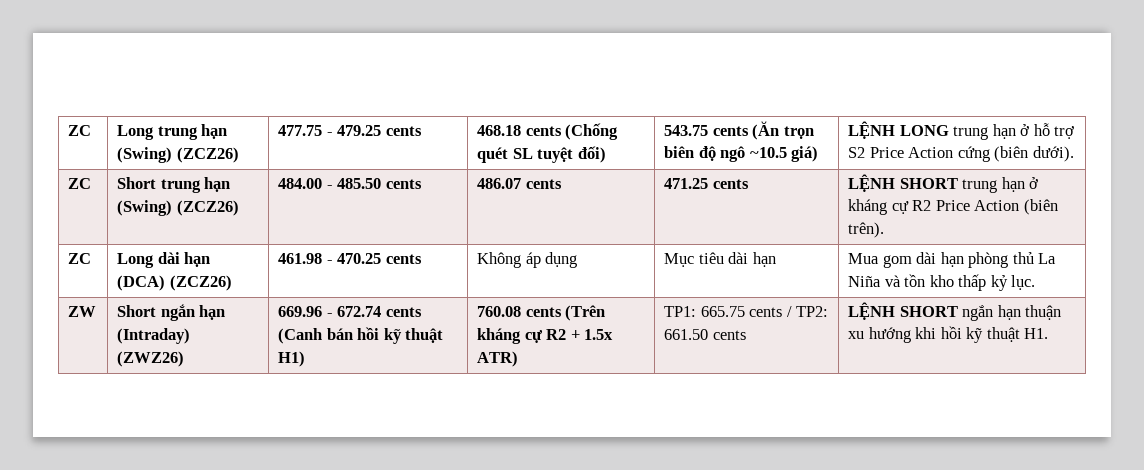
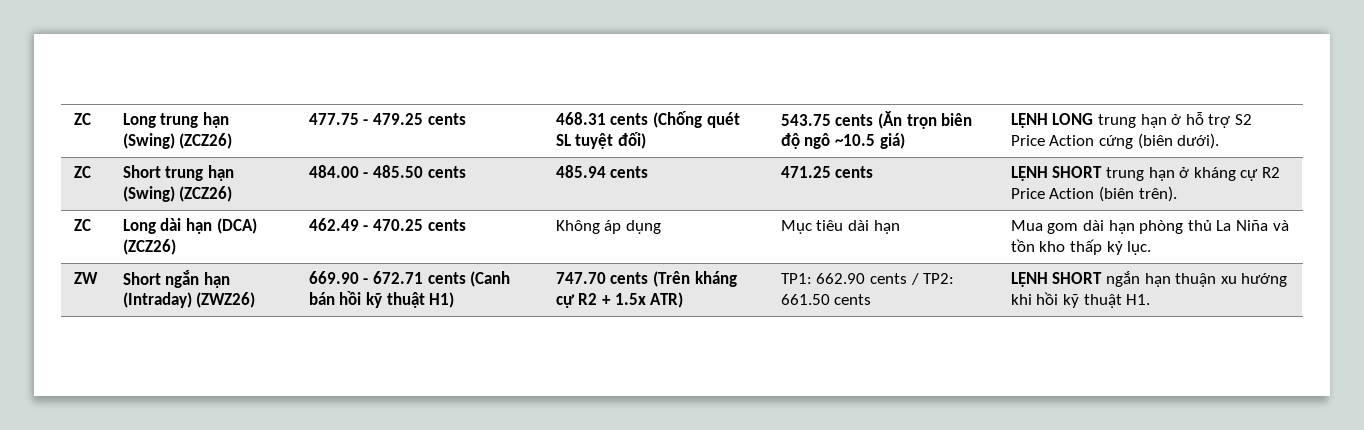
- ZC | Long trung hạn (Swing) (ZCZ26) | 477.75 - 479.25 cents | 468.18 cents (Chống quét SL tuyệt đối) | 543.75 cents (Ăn trọn biên độ ngô ~10.5 giá) | LỆNH LONG trung hạn ở hỗ trợ S2 Price Action cứng (biên dưới).
+ ZC | Long trung hạn (Swing) (ZCZ26) | 477.75 - 479.25 cents | 468.31 cents (Chống quét SL tuyệt đối) | 543.75 cents (Ăn trọn biên độ ngô ~10.5 giá) | LỆNH LONG trung hạn ở hỗ trợ S2 Price Action cứng (biên dưới).
- ZC | Short trung hạn (Swing) (ZCZ26) | 484.00 - 485.50 cents | 486.07 cents | 471.25 cents | LỆNH SHORT trung hạn ở kháng cự R2 Price Action (biên trên).
+ ZC | Short trung hạn (Swing) (ZCZ26) | 484.00 - 485.50 cents | 485.94 cents | 471.25 cents | LỆNH SHORT trung hạn ở kháng cự R2 Price Action (biên trên).
- ZC | Long dài hạn (DCA) (ZCZ26) | 461.98 - 470.25 cents | Không áp dụng | Mục tiêu dài hạn | Mua gom dài hạn phòng thủ La Niña và tồn kho thấp kỷ lục.
+ ZC | Long dài hạn (DCA) (ZCZ26) | 462.49 - 470.25 cents | Không áp dụng | Mục tiêu dài hạn | Mua gom dài hạn phòng thủ La Niña và tồn kho thấp kỷ lục.
- 669.96 - 672.74 cents (Canh bán hồi kỹ thuật H1)
+ 669.90 - 672.71 cents (Canh bán hồi kỹ thuật H1)
- 760.08 cents (Trên kháng cự R2 + 1.5x ATR)
+ 747.70 cents (Trên kháng cự R2 + 1.5x ATR)
- TP1: 665.75 cents / TP2: 661.50 cents
+ TP1: 662.90 cents / TP2: 661.50 cents

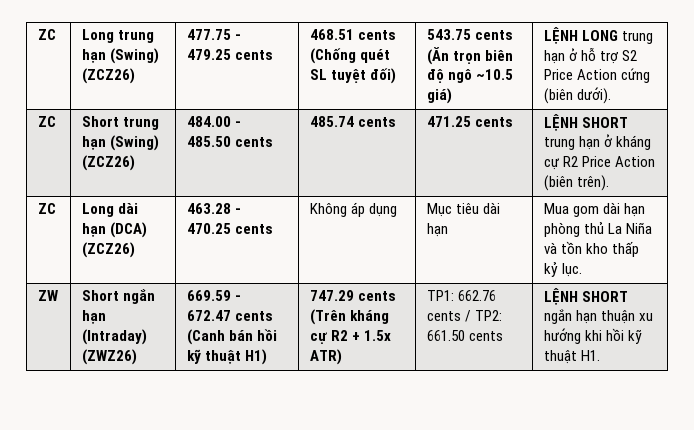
- ZC | Long trung hạn (Swing) (ZCZ26) | 477.75 - 479.25 cents | 468.31 cents (Chống quét SL tuyệt đối) | 543.75 cents (Ăn trọn biên độ ngô ~10.5 giá) | LỆNH LONG trung hạn ở hỗ trợ S2 Price Action cứng (biên dưới).
+ ZC | Long trung hạn (Swing) (ZCZ26) | 477.75 - 479.25 cents | 468.51 cents (Chống quét SL tuyệt đối) | 543.75 cents (Ăn trọn biên độ ngô ~10.5 giá) | LỆNH LONG trung hạn ở hỗ trợ S2 Price Action cứng (biên dưới).
- ZC | Short trung hạn (Swing) (ZCZ26) | 484.00 - 485.50 cents | 485.94 cents | 471.25 cents | LỆNH SHORT trung hạn ở kháng cự R2 Price Action (biên trên).
+ ZC | Short trung hạn (Swing) (ZCZ26) | 484.00 - 485.50 cents | 485.74 cents | 471.25 cents | LỆNH SHORT trung hạn ở kháng cự R2 Price Action (biên trên).
- ZC | Long dài hạn (DCA) (ZCZ26) | 462.49 - 470.25 cents | Không áp dụng | Mục tiêu dài hạn | Mua gom dài hạn phòng thủ La Niña và tồn kho thấp kỷ lục.
+ ZC | Long dài hạn (DCA) (ZCZ26) | 463.28 - 470.25 cents | Không áp dụng | Mục tiêu dài hạn | Mua gom dài hạn phòng thủ La Niña và tồn kho thấp kỷ lục.
- 669.90 - 672.71 cents (Canh bán hồi kỹ thuật H1)
+ 669.59 - 672.47 cents (Canh bán hồi kỹ thuật H1)
- 747.70 cents (Trên kháng cự R2 + 1.5x ATR)
+ 747.29 cents (Trên kháng cự R2 + 1.5x ATR)
- TP1: 662.90 cents / TP2: 661.50 cents
+ TP1: 662.76 cents / TP2: 661.50 cents

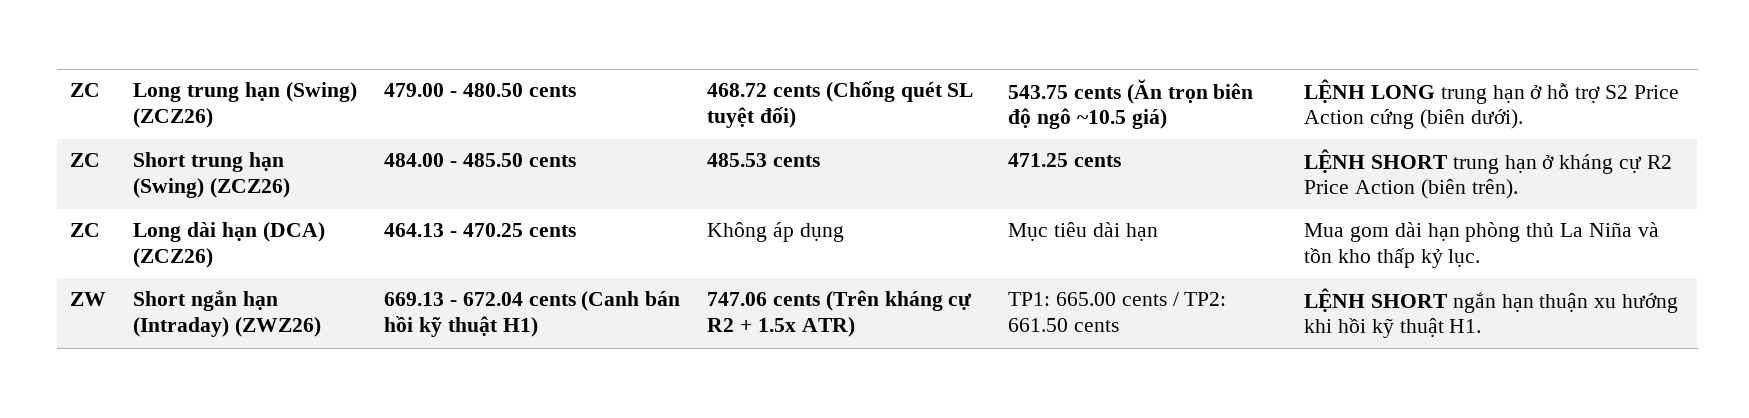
- ZC | Long trung hạn (Swing) (ZCZ26) | 477.75 - 479.25 cents | 468.51 cents (Chống quét SL tuyệt đối) | 543.75 cents (Ăn trọn biên độ ngô ~10.5 giá) | LỆNH LONG trung hạn ở hỗ trợ S2 Price Action cứng (biên dưới).
+ ZC | Long trung hạn (Swing) (ZCZ26) | 479.00 - 480.50 cents | 468.72 cents (Chống quét SL tuyệt đối) | 543.75 cents (Ăn trọn biên độ ngô ~10.5 giá) | LỆNH LONG trung hạn ở hỗ trợ S2 Price Action cứng (biên dưới).
- ZC | Short trung hạn (Swing) (ZCZ26) | 484.00 - 485.50 cents | 485.74 cents | 471.25 cents | LỆNH SHORT trung hạn ở kháng cự R2 Price Action (biên trên).
+ ZC | Short trung hạn (Swing) (ZCZ26) | 484.00 - 485.50 cents | 485.53 cents | 471.25 cents | LỆNH SHORT trung hạn ở kháng cự R2 Price Action (biên trên).
- ZC | Long dài hạn (DCA) (ZCZ26) | 463.28 - 470.25 cents | Không áp dụng | Mục tiêu dài hạn | Mua gom dài hạn phòng thủ La Niña và tồn kho thấp kỷ lục.
+ ZC | Long dài hạn (DCA) (ZCZ26) | 464.13 - 470.25 cents | Không áp dụng | Mục tiêu dài hạn | Mua gom dài hạn phòng thủ La Niña và tồn kho thấp kỷ lục.
- 669.59 - 672.47 cents (Canh bán hồi kỹ thuật H1)
+ 669.13 - 672.04 cents (Canh bán hồi kỹ thuật H1)
- 747.29 cents (Trên kháng cự R2 + 1.5x ATR)
+ 747.06 cents (Trên kháng cự R2 + 1.5x ATR)
- TP1: 662.76 cents / TP2: 661.50 cents
+ TP1: 665.00 cents / TP2: 661.50 cents

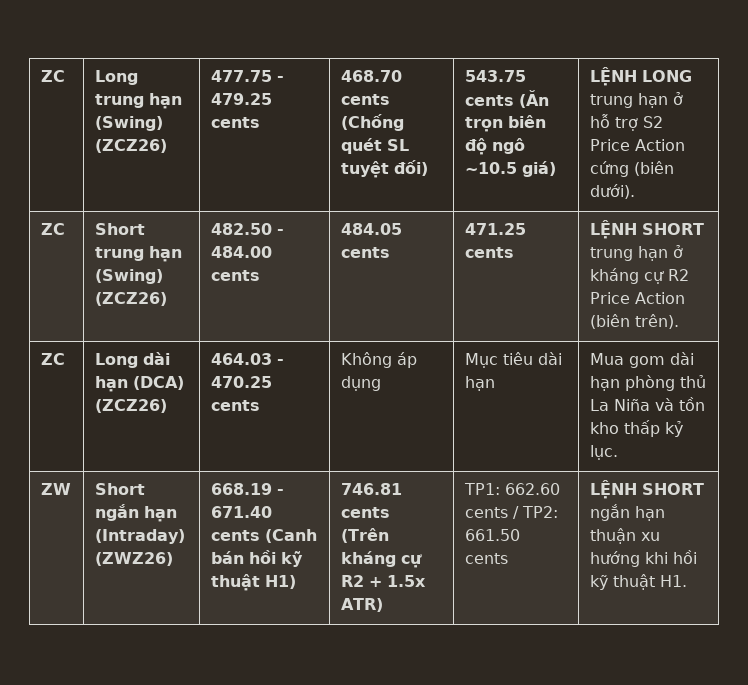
- ZC | Long trung hạn (Swing) (ZCZ26) | 479.00 - 480.50 cents | 468.72 cents (Chống quét SL tuyệt đối) | 543.75 cents (Ăn trọn biên độ ngô ~10.5 giá) | LỆNH LONG trung hạn ở hỗ trợ S2 Price Action cứng (biên dưới).
+ ZC | Long trung hạn (Swing) (ZCZ26) | 477.75 - 479.25 cents | 468.70 cents (Chống quét SL tuyệt đối) | 543.75 cents (Ăn trọn biên độ ngô ~10.5 giá) | LỆNH LONG trung hạn ở hỗ trợ S2 Price Action cứng (biên dưới).
- ZC | Short trung hạn (Swing) (ZCZ26) | 484.00 - 485.50 cents | 485.53 cents | 471.25 cents | LỆNH SHORT trung hạn ở kháng cự R2 Price Action (biên trên).
+ ZC | Short trung hạn (Swing) (ZCZ26) | 482.50 - 484.00 cents | 484.05 cents | 471.25 cents | LỆNH SHORT trung hạn ở kháng cự R2 Price Action (biên trên).
- ZC | Long dài hạn (DCA) (ZCZ26) | 464.13 - 470.25 cents | Không áp dụng | Mục tiêu dài hạn | Mua gom dài hạn phòng thủ La Niña và tồn kho thấp kỷ lục.
+ ZC | Long dài hạn (DCA) (ZCZ26) | 464.03 - 470.25 cents | Không áp dụng | Mục tiêu dài hạn | Mua gom dài hạn phòng thủ La Niña và tồn kho thấp kỷ lục.
- 669.13 - 672.04 cents (Canh bán hồi kỹ thuật H1)
+ 668.19 - 671.40 cents (Canh bán hồi kỹ thuật H1)
- 747.06 cents (Trên kháng cự R2 + 1.5x ATR)
+ 746.81 cents (Trên kháng cự R2 + 1.5x ATR)
- TP1: 665.00 cents / TP2: 661.50 cents
+ TP1: 662.60 cents / TP2: 661.50 cents

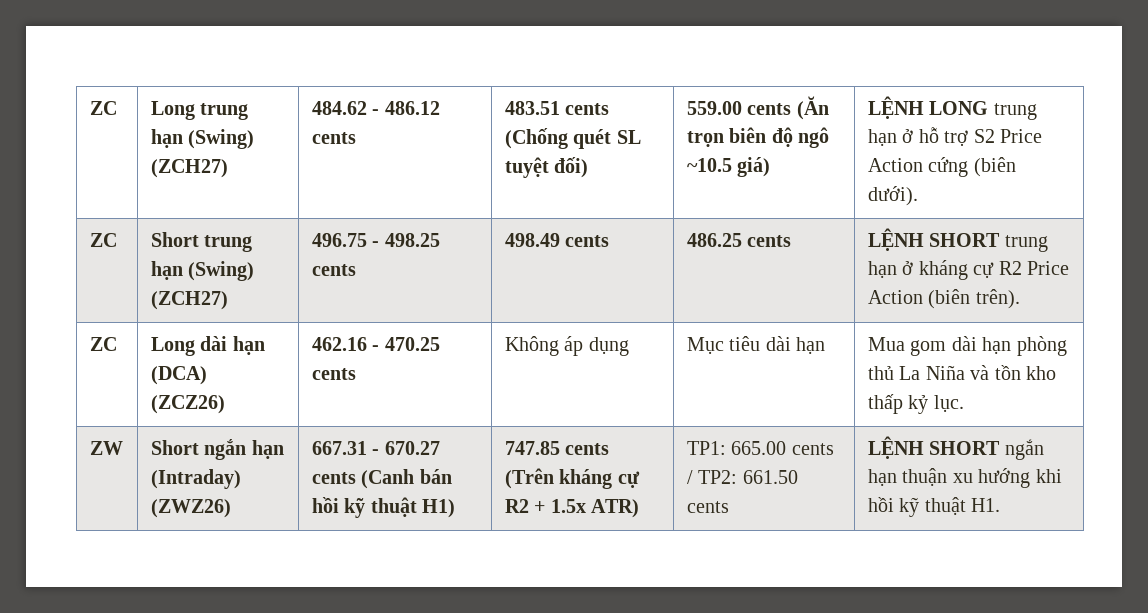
- ZC | Long trung hạn (Swing) (ZCZ26) | 477.75 - 479.25 cents | 468.70 cents (Chống quét SL tuyệt đối) | 543.75 cents (Ăn trọn biên độ ngô ~10.5 giá) | LỆNH LONG trung hạn ở hỗ trợ S2 Price Action cứng (biên dưới).
+ ZC | Long trung hạn (Swing) (ZCH27) | 484.62 - 486.12 cents | 483.51 cents (Chống quét SL tuyệt đối) | 559.00 cents (Ăn trọn biên độ ngô ~10.5 giá) | LỆNH LONG trung hạn ở hỗ trợ S2 Price Action cứng (biên dưới).
- ZC | Short trung hạn (Swing) (ZCZ26) | 482.50 - 484.00 cents | 484.05 cents | 471.25 cents | LỆNH SHORT trung hạn ở kháng cự R2 Price Action (biên trên).
+ ZC | Short trung hạn (Swing) (ZCH27) | 496.75 - 498.25 cents | 498.49 cents | 486.25 cents | LỆNH SHORT trung hạn ở kháng cự R2 Price Action (biên trên).
- ZC | Long dài hạn (DCA) (ZCZ26) | 464.03 - 470.25 cents | Không áp dụng | Mục tiêu dài hạn | Mua gom dài hạn phòng thủ La Niña và tồn kho thấp kỷ lục.
+ ZC | Long dài hạn (DCA) (ZCZ26) | 462.16 - 470.25 cents | Không áp dụng | Mục tiêu dài hạn | Mua gom dài hạn phòng thủ La Niña và tồn kho thấp kỷ lục.
- 668.19 - 671.40 cents (Canh bán hồi kỹ thuật H1)
+ 667.31 - 670.27 cents (Canh bán hồi kỹ thuật H1)
- 746.81 cents (Trên kháng cự R2 + 1.5x ATR)
+ 747.85 cents (Trên kháng cự R2 + 1.5x ATR)
- TP1: 662.60 cents / TP2: 661.50 cents
+ TP1: 665.00 cents / TP2: 661.50 cents

